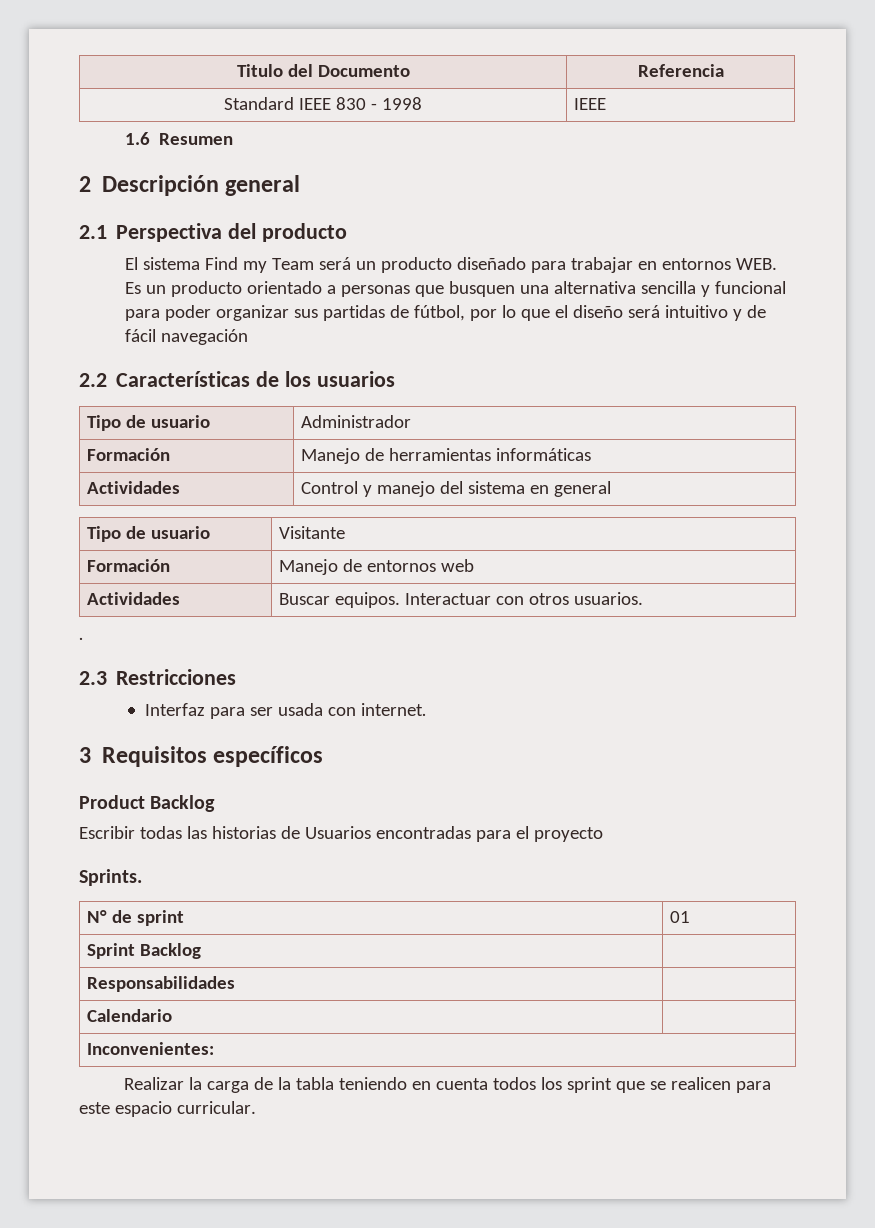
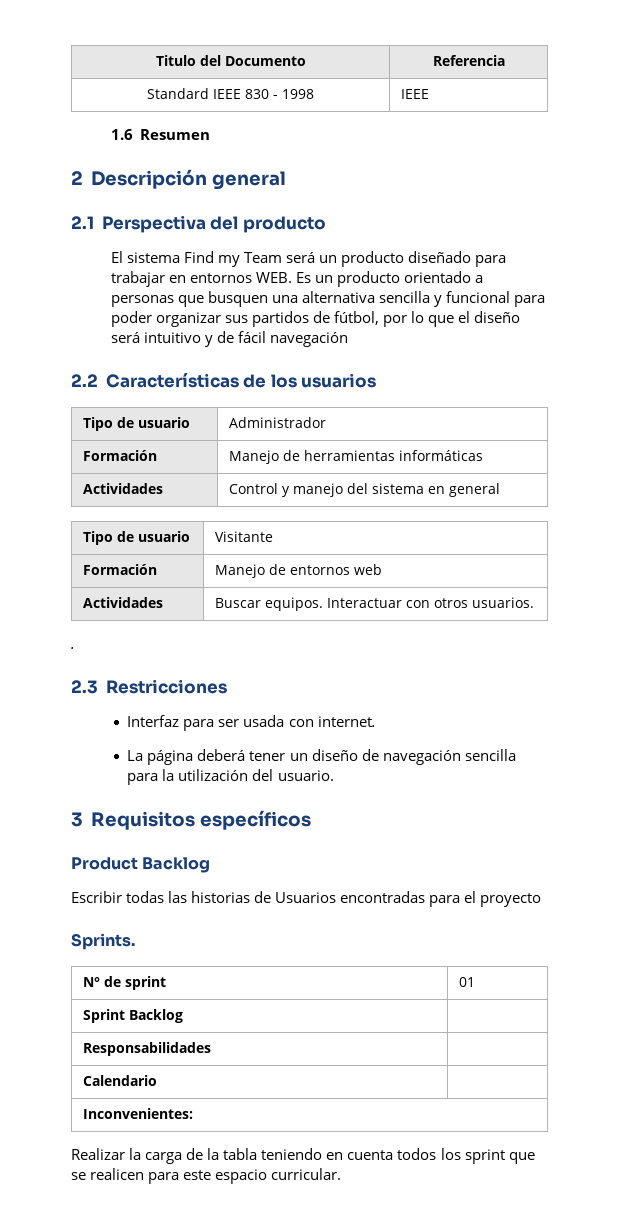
- El sistema Find my Team será un producto diseñado para trabajar en entornos WEB. Es un producto orientado a personas que busquen una alternativa sencilla y funcional para poder organizar sus partidas de fútbol, por lo que el diseño será intuitivo y de fácil navegación
+ El sistema Find my Team será un producto diseñado para trabajar en entornos WEB. Es un producto orientado a personas que busquen una alternativa sencilla y funcional para poder organizar sus partidos de fútbol, por lo que el diseño será intuitivo y de fácil navegación
+ La página deberá tener un diseño de navegación sencilla para la utilización del usuario.

